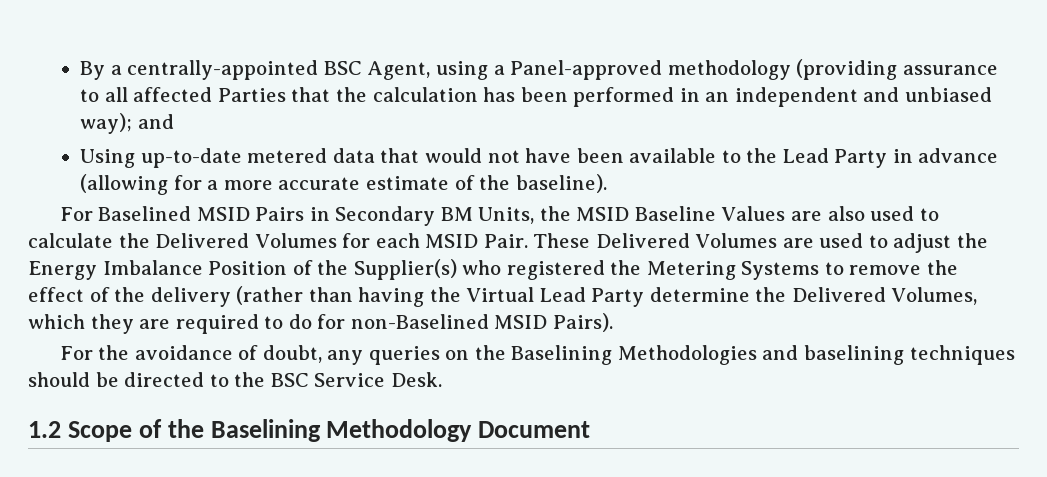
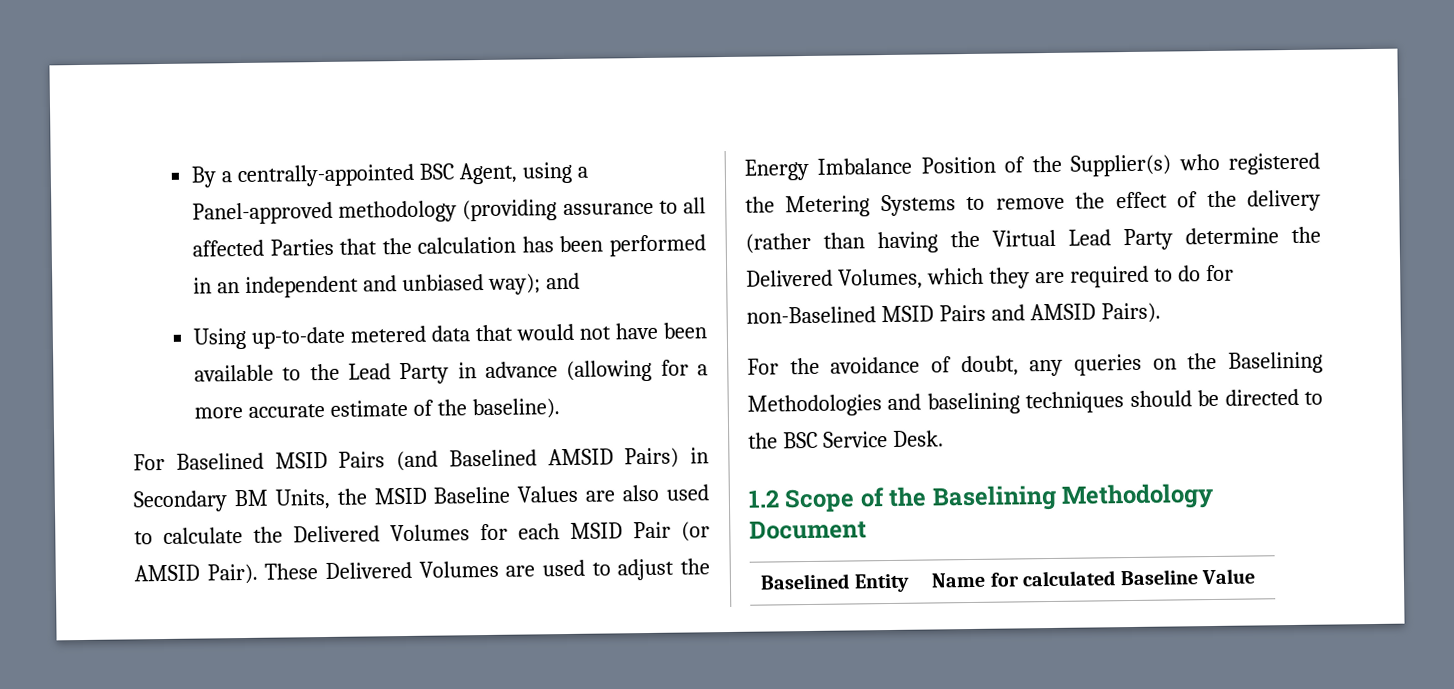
- For Baselined MSID Pairs in Secondary BM Units, the MSID Baseline Values are also used to calculate the Delivered Volumes for each MSID Pair.
+ For Baselined MSID Pairs (and Baselined AMSID Pairs) in Secondary BM Units, the MSID Baseline Values are also used to calculate the Delivered Volumes for each MSID Pair (or AMSID Pair).
- These Delivered Volumes are used to adjust the Energy Imbalance Position of the Supplier(s) who registered the Metering Systems to remove the effect of the delivery (rather than having the Virtual Lead Party determine the Delivered Volumes, which they are required to do for non-Baselined MSID Pairs).
+ These Delivered Volumes are used to adjust the Energy Imbalance Position of the Supplier(s) who registered the Metering Systems to remove the effect of the delivery (rather than having the Virtual Lead Party determine the Delivered Volumes, which they are required to do for non-Baselined MSID Pairs and AMSID Pairs).
+ Baselined Entity | Name for calculated Baseline Value

